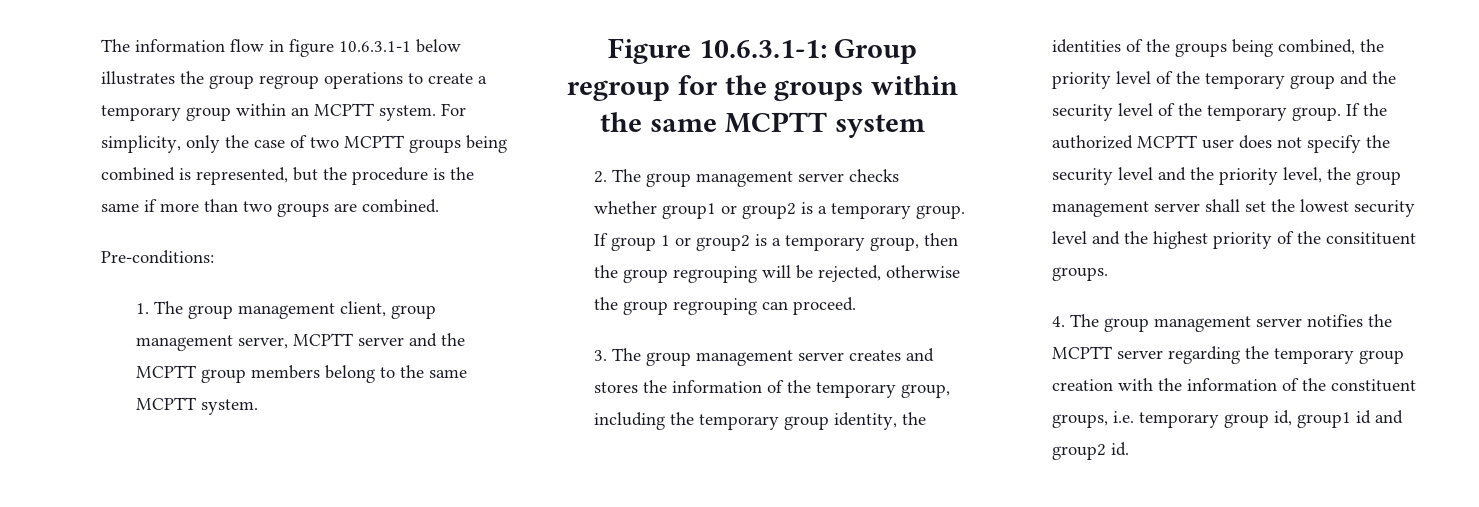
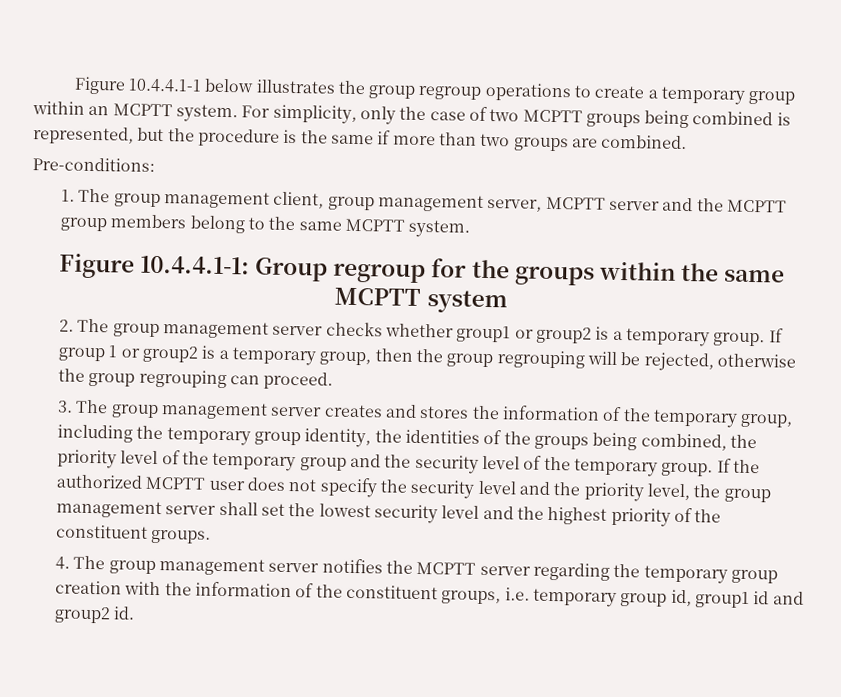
- The information flow in figure 10.6.3.1-1 below illustrates the group regroup operations to create a temporary group within an MCPTT system.
+ Figure 10.4.4.1-1 below illustrates the group regroup operations to create a temporary group within an MCPTT system.
- Figure 10.6.3.1-1: Group regroup for the groups within the same MCPTT system
+ Figure 10.4.4.1-1: Group regroup for the groups within the same MCPTT system
- If the authorized MCPTT user does not specify the security level and the priority level, the group management server shall set the lowest security level and the highest priority of the consitituent groups.
+ If the authorized MCPTT user does not specify the security level and the priority level, the group management server shall set the lowest security level and the highest priority of the constituent groups.

